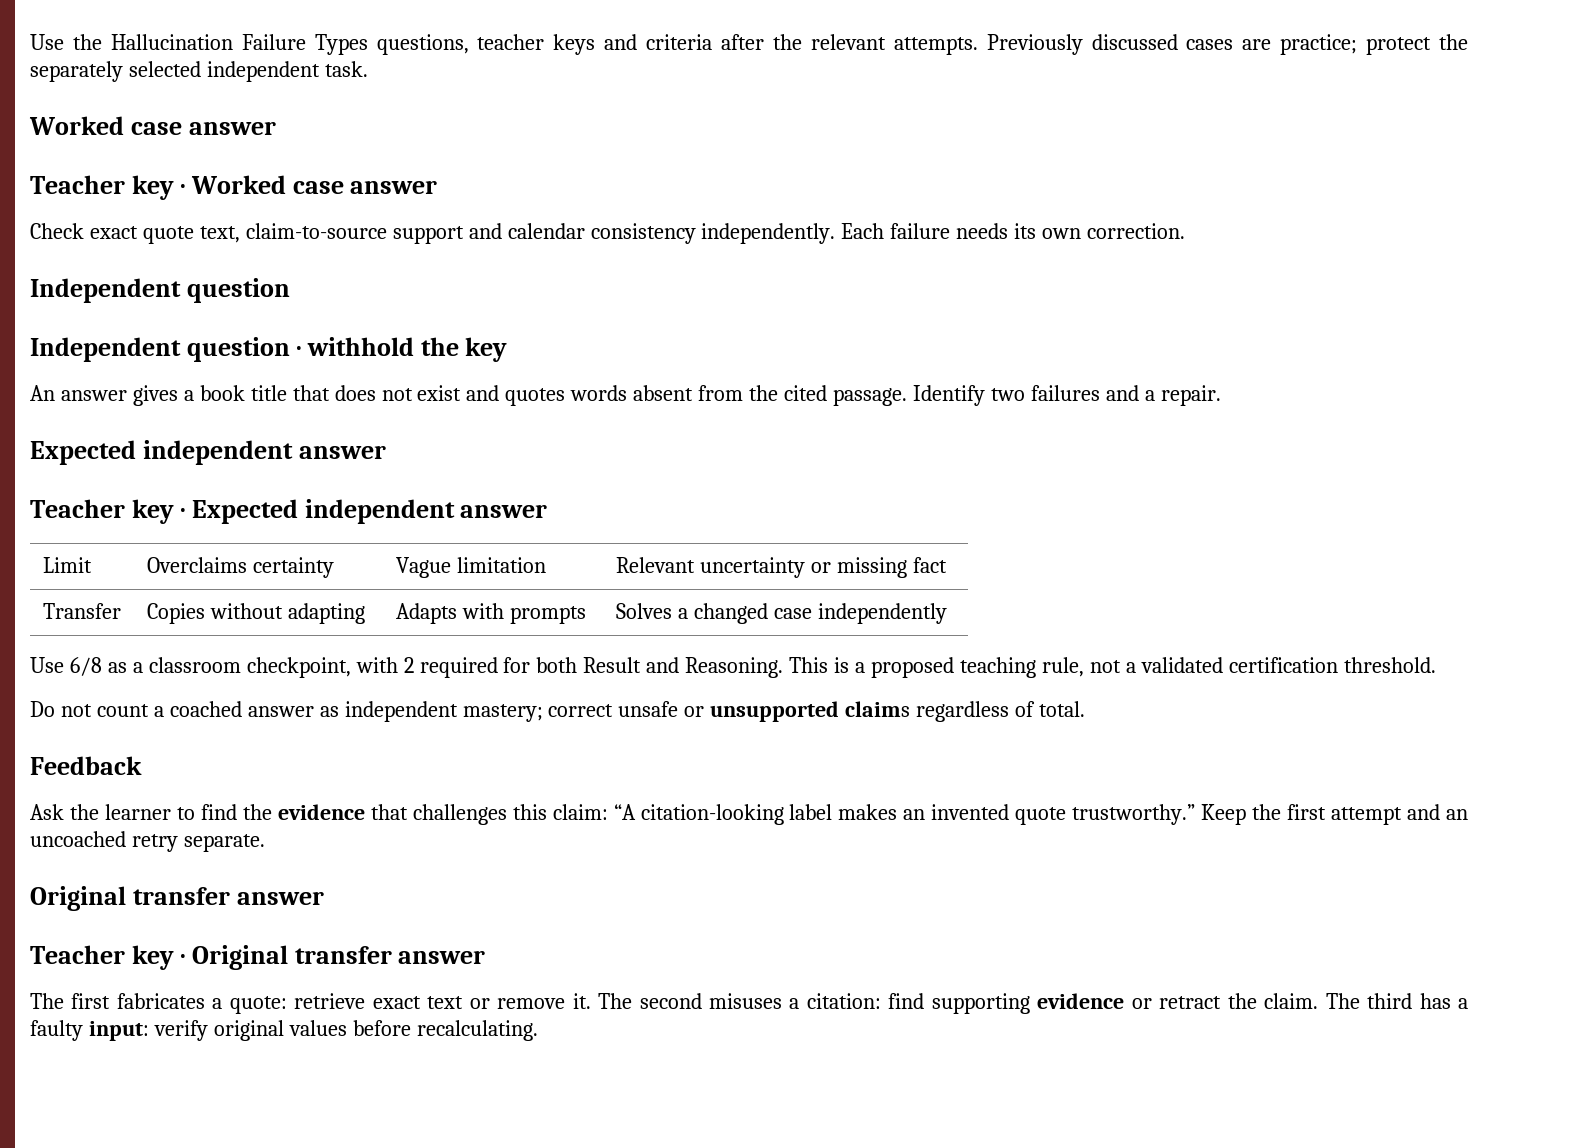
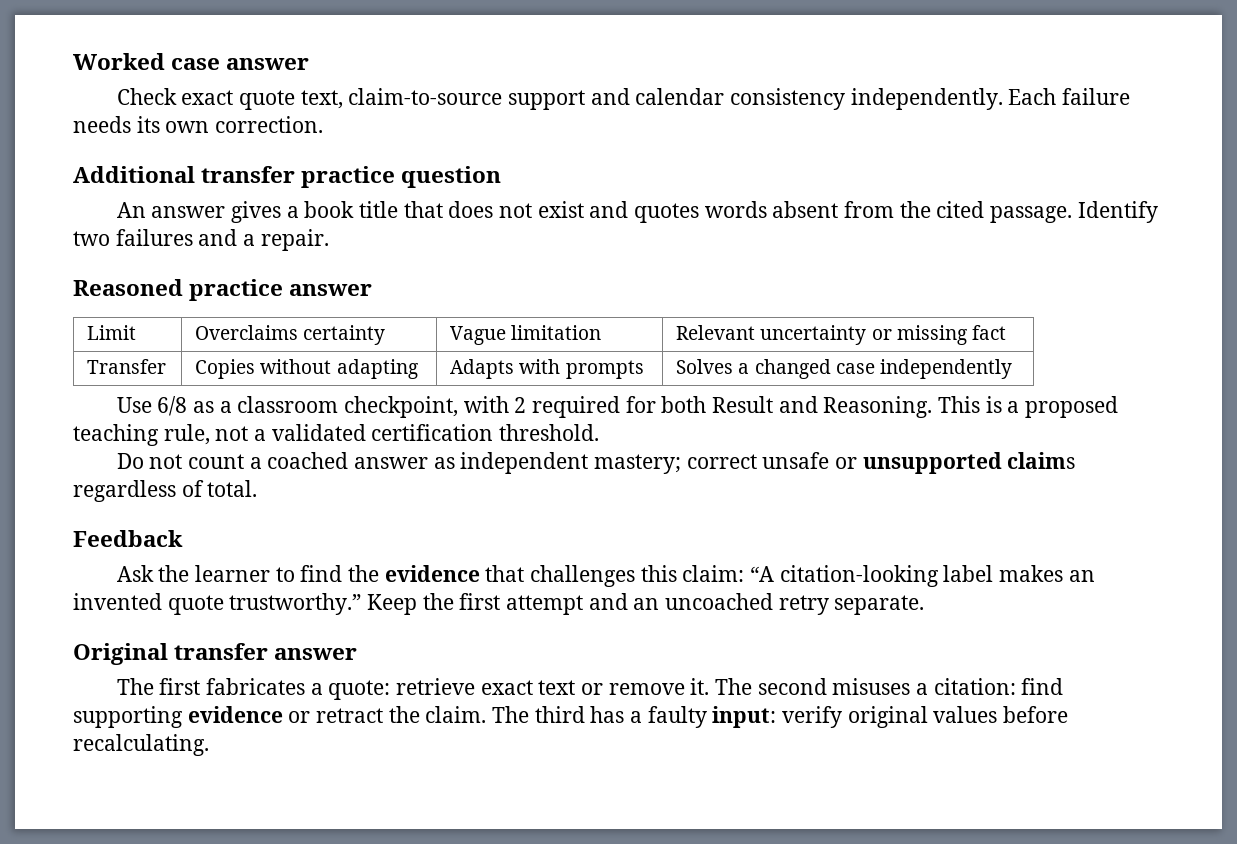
- Use the Hallucination Failure Types questions, teacher keys and criteria after the relevant attempts. Previously discussed cases are practice; protect the separately selected independent task.
  Worked case answer
- Teacher key · Worked case answer
  Each failure needs its own correction.
- Independent question
- Independent question · withhold the key
+ Additional transfer practice question
  Identify two failures and a repair.
- Expected independent answer
- Teacher key · Expected independent answer
+ Reasoned practice answer
- Teacher key · Original transfer answer

